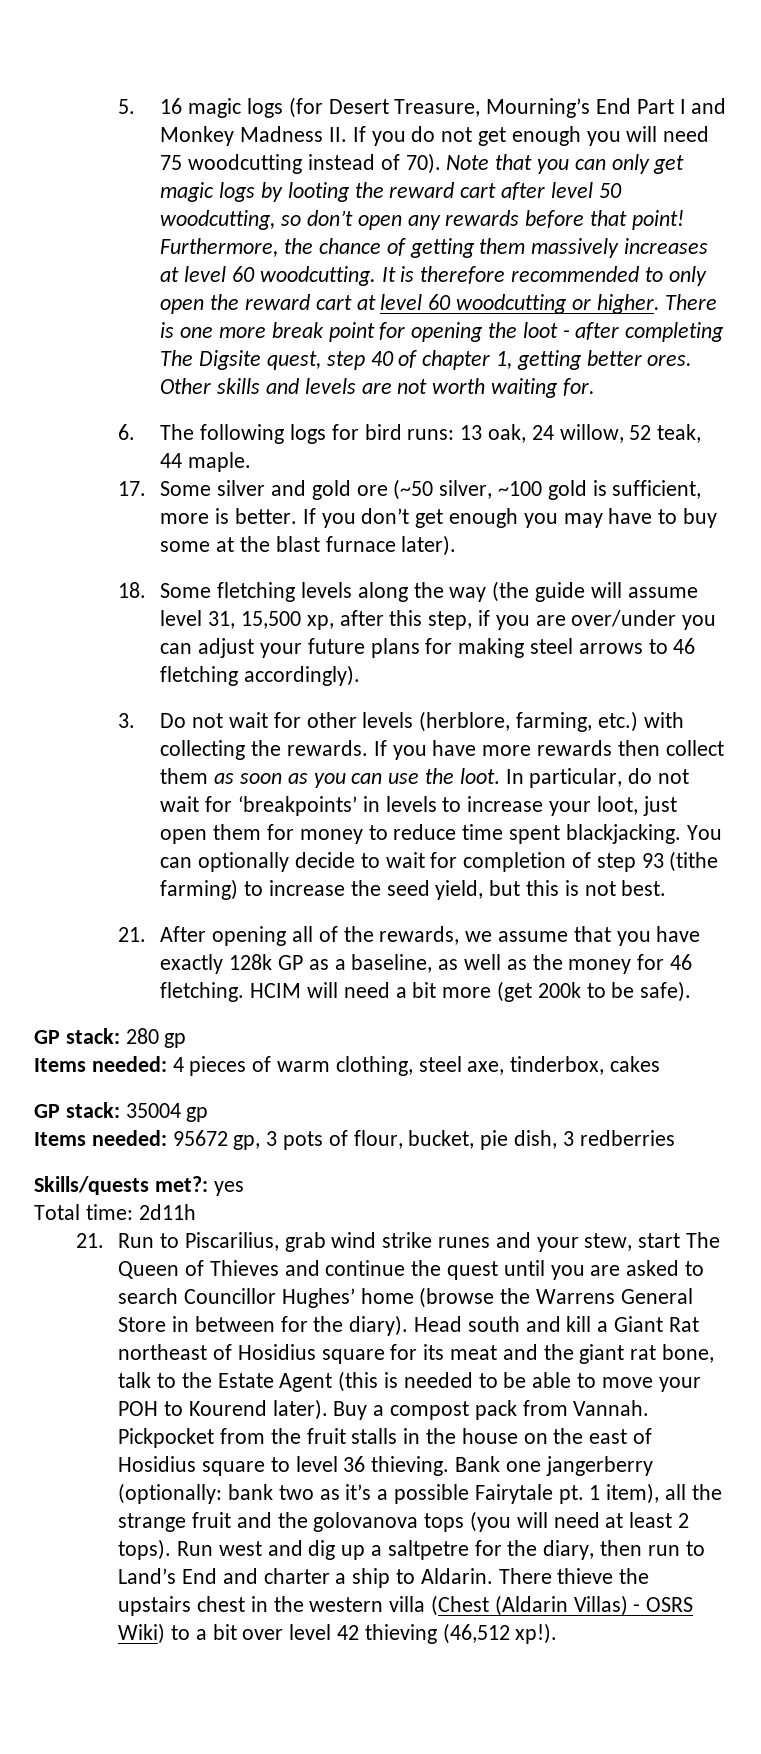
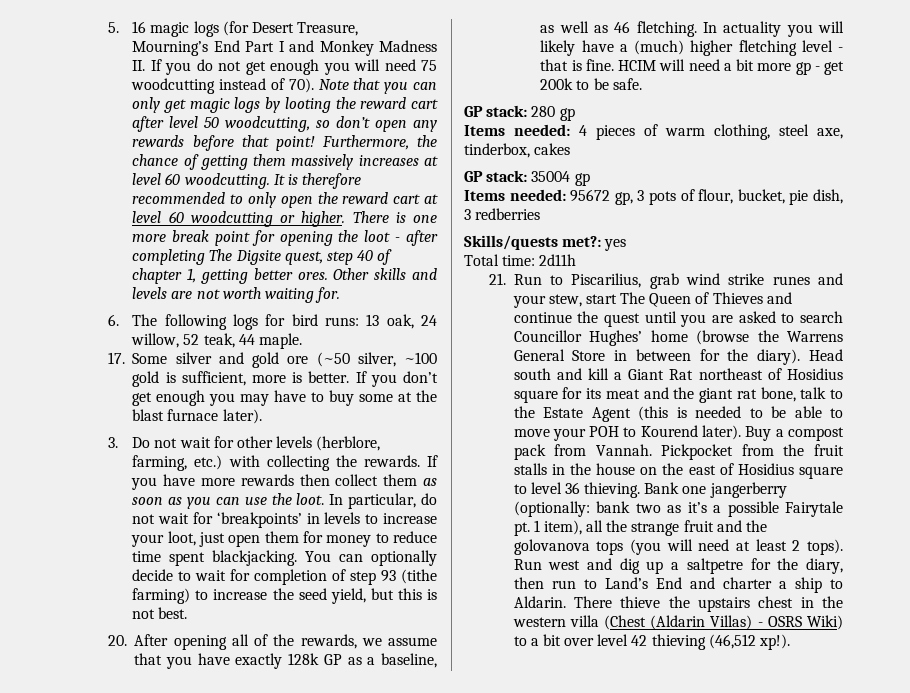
- 18. Some fletching levels along the way (the guide will assume level 31, 15,500 xp, after this step, if you are over/under you can adjust your future plans for making steel arrows to 46 fletching accordingly).
- 21. After opening all of the rewards, we assume that you have exactly 128k GP as a baseline, as well as the money for 46 fletching.
+ 20. After opening all of the rewards, we assume that you have exactly 128k GP as a baseline, as well as 46 fletching. In actuality you will likely have a (much) higher fletching level - that is fine.
- HCIM will need a bit more (get 200k to be safe).
+ HCIM will need a bit more gp - get 200k to be safe.

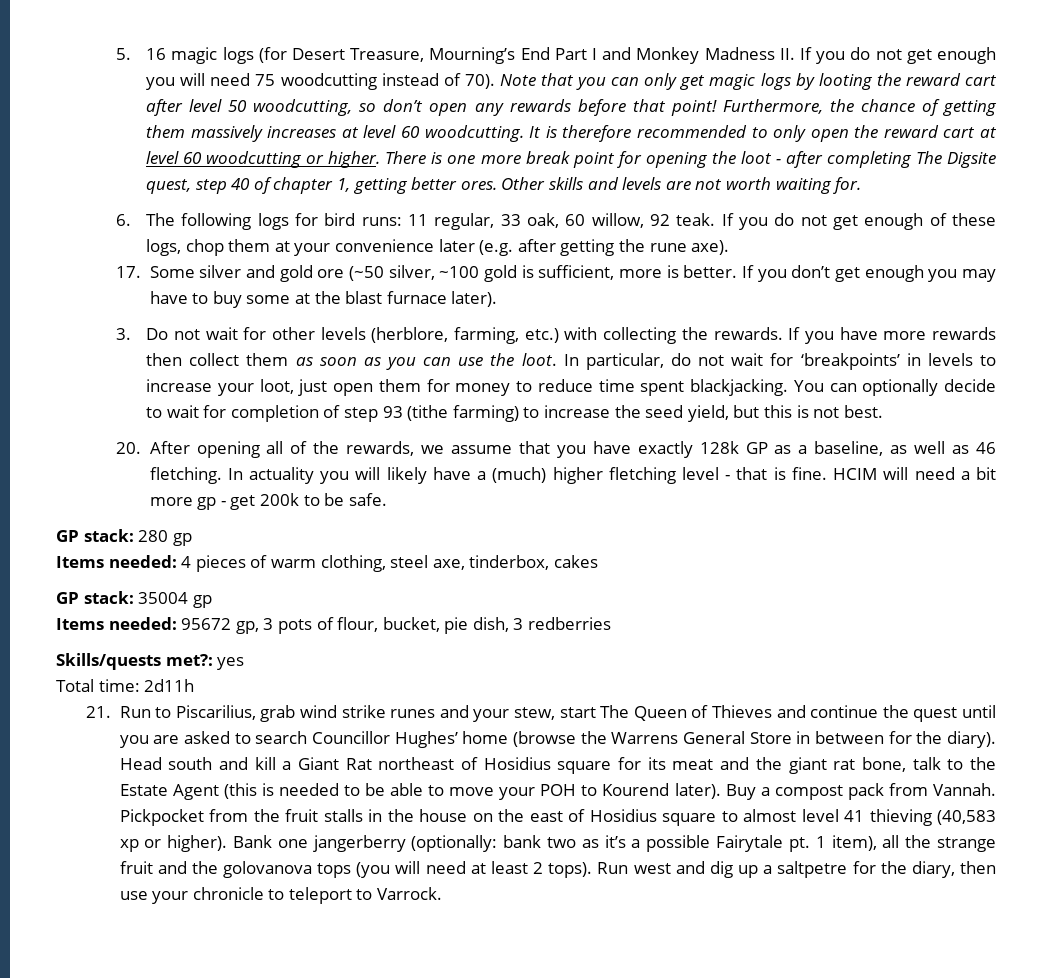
- 6. The following logs for bird runs: 13 oak, 24 willow, 52 teak, 44 maple.
+ 6. The following logs for bird runs: 11 regular, 33 oak, 60 willow, 92 teak. If you do not get enough of these logs, chop them at your convenience later (e.g. after getting the rune axe).
- Pickpocket from the fruit stalls in the house on the east of Hosidius square to level 36 thieving.
+ Pickpocket from the fruit stalls in the house on the east of Hosidius square to almost level 41 thieving (40,583 xp or higher).
- Run west and dig up a saltpetre for the diary, then run to Land’s End and charter a ship to Aldarin. There thieve the upstairs chest in the western villa (Chest (Aldarin Villas) - OSRS Wiki) to a bit over level 42 thieving (46,512 xp!).
+ Run west and dig up a saltpetre for the diary, then use your chronicle to teleport to Varrock.

